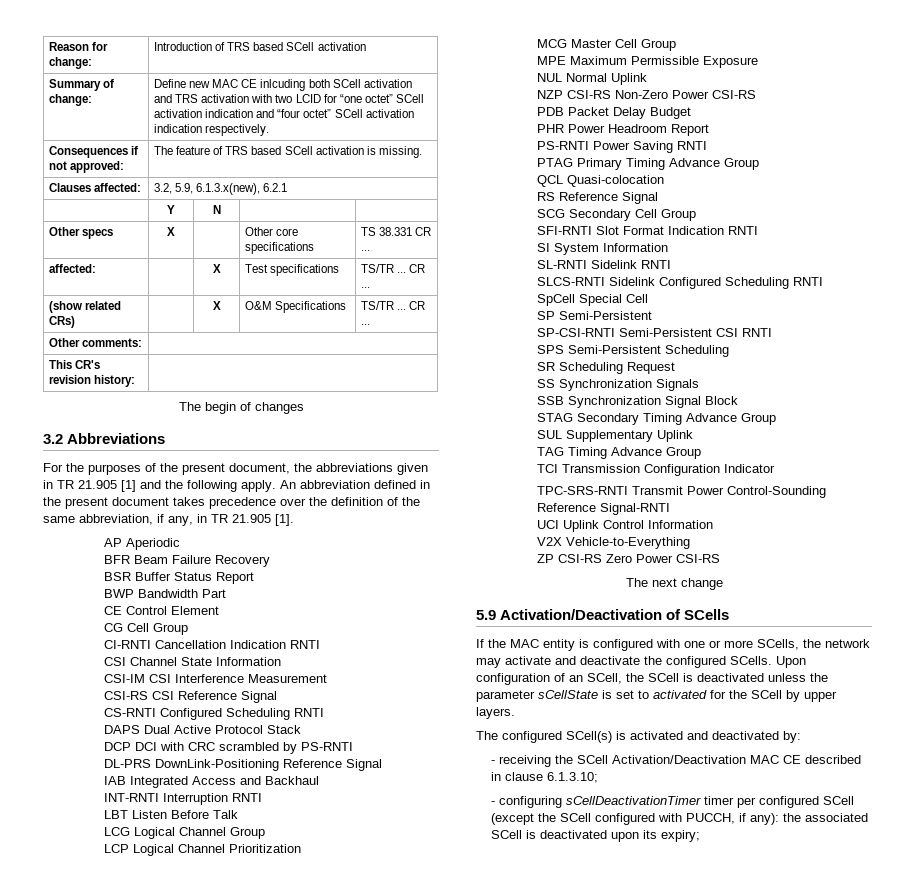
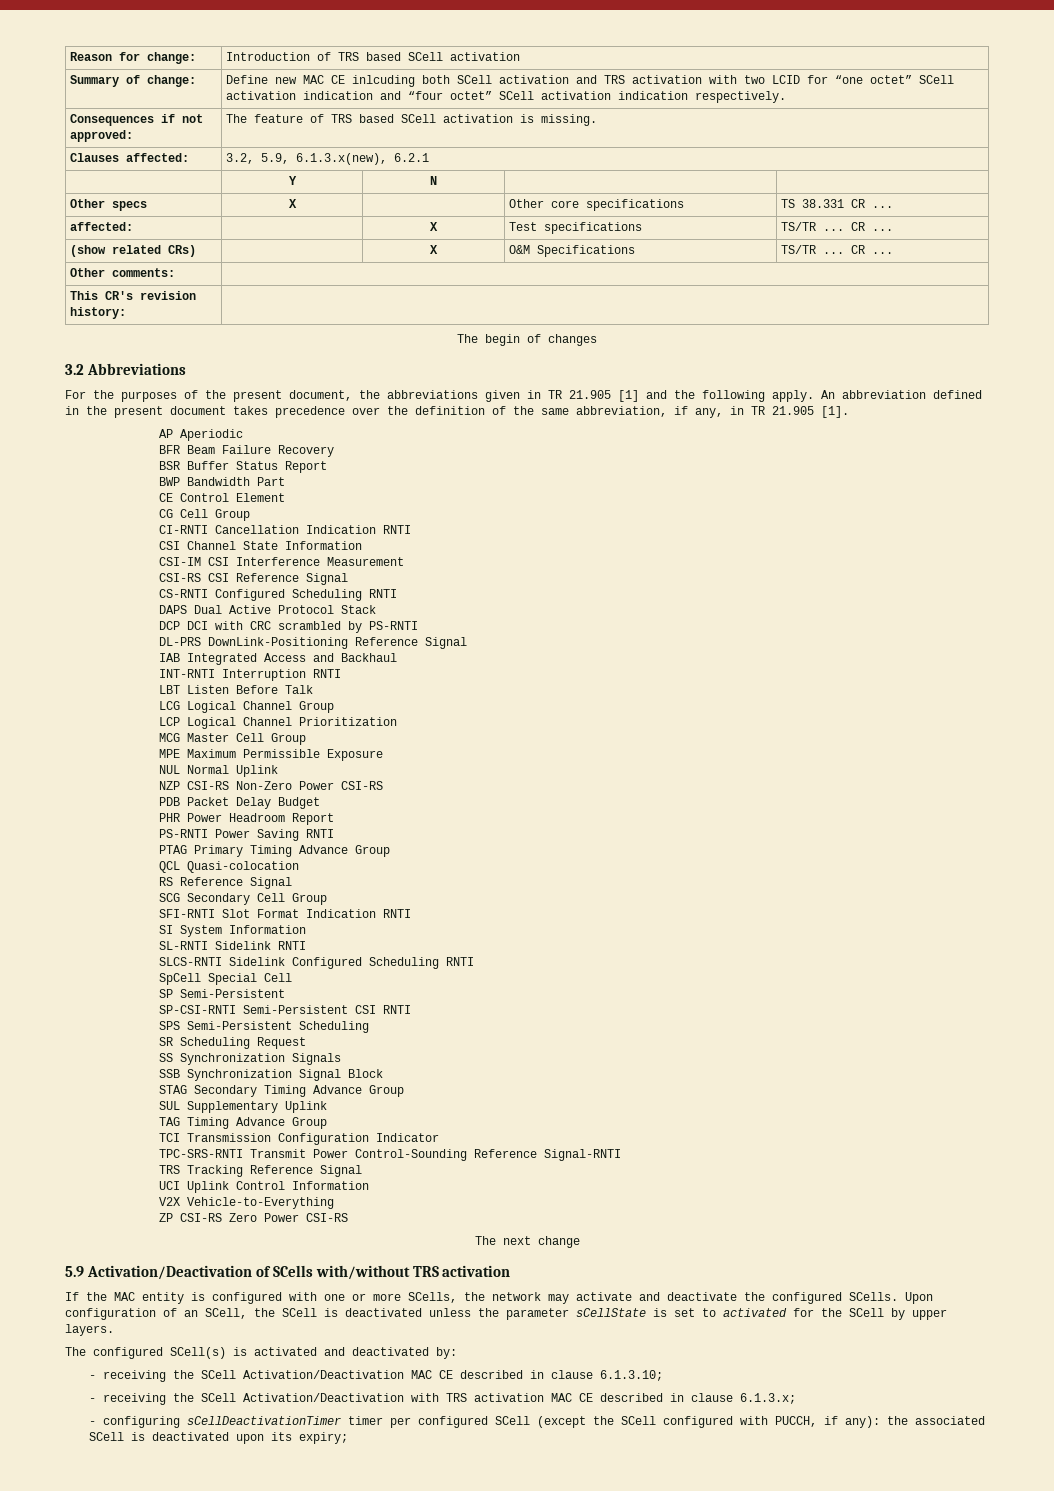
+ TRS Tracking Reference Signal
- 5.9 Activation/Deactivation of SCells
+ 5.9 Activation/Deactivation of SCells with/without TRS activation
+ - receiving the SCell Activation/Deactivation with TRS activation MAC CE described in clause 6.1.3.x;

